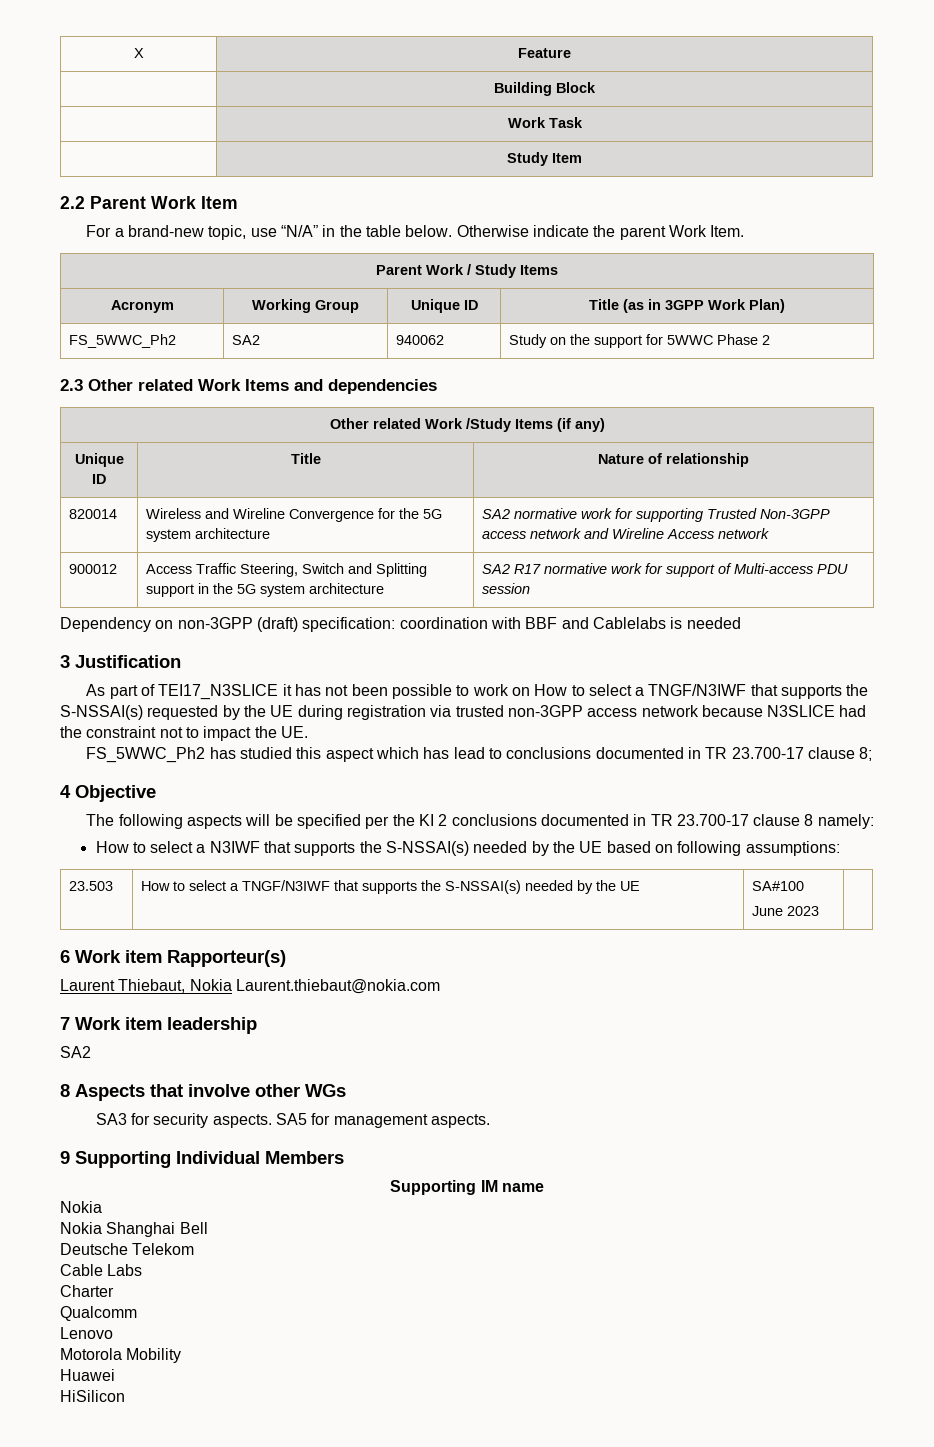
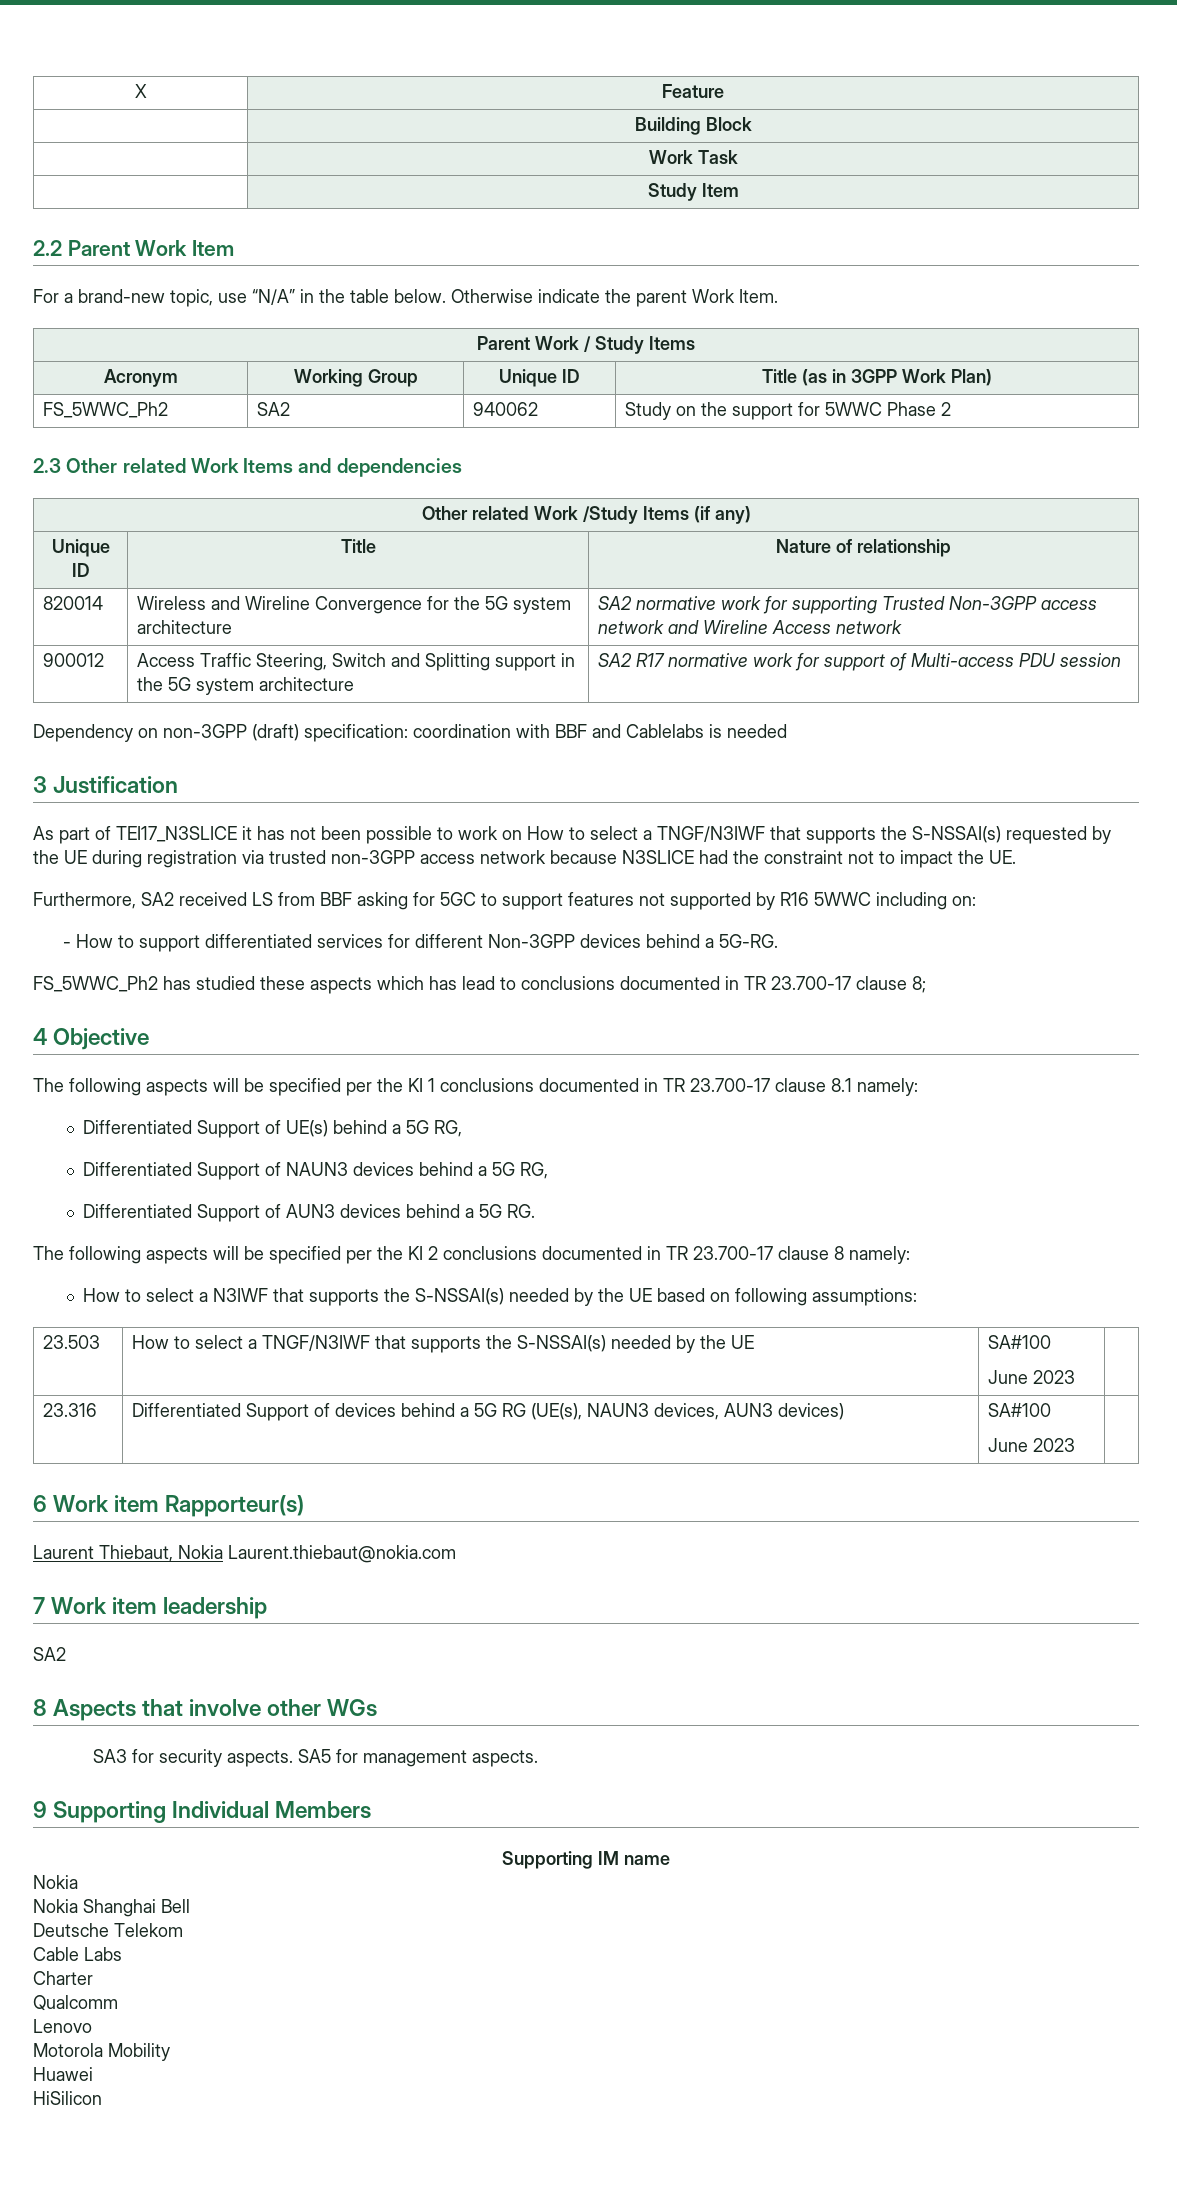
+ Furthermore, SA2 received LS from BBF asking for 5GC to support features not supported by R16 5WWC including on:
+ - How to support differentiated services for different Non-3GPP devices behind a 5G-RG.
- FS_5WWC_Ph2 has studied this aspect which has lead to conclusions documented in TR 23.700-17 clause 8;
+ FS_5WWC_Ph2 has studied these aspects which has lead to conclusions documented in TR 23.700-17 clause 8;
+ The following aspects will be specified per the KI 1 conclusions documented in TR 23.700-17 clause 8.1 namely:
+ Differentiated Support of UE(s) behind a 5G RG,
+ Differentiated Support of NAUN3 devices behind a 5G RG,
+ Differentiated Support of AUN3 devices behind a 5G RG.
+ 23.316 | Differentiated Support of devices behind a 5G RG (UE(s), NAUN3 devices, AUN3 devices) | SA#100
+ June 2023 |

